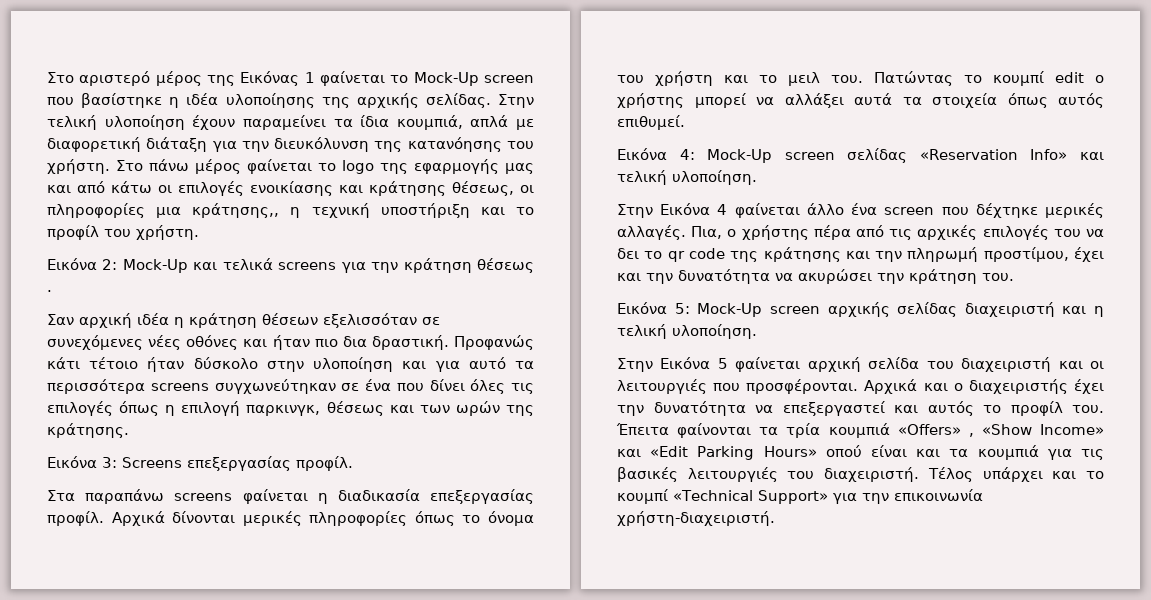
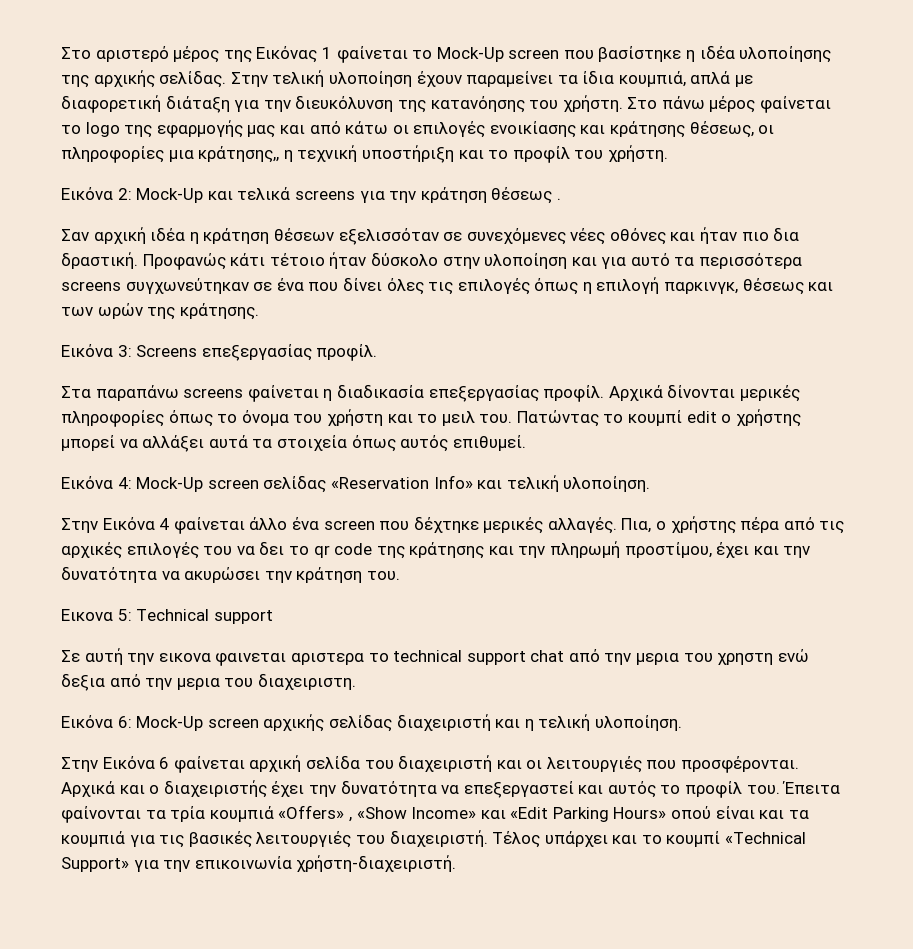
- Εικόνα 5: Mock-Up screen αρχικής σελίδας διαχειριστή και η τελική υλοποίηση.
+ Εικονα 5: Technical support
+ Σε αυτή την εικονα φαινεται αριστερα το technical support chat από την μερια του χρηστη ενώ δεξια από την μερια του διαχειριστη.
+ Εικόνα 6: Mock-Up screen αρχικής σελίδας διαχειριστή και η τελική υλοποίηση.
- Στην Εικόνα 5 φαίνεται αρχική σελίδα του διαχειριστή και οι λειτουργιές που προσφέρονται.
+ Στην Εικόνα 6 φαίνεται αρχική σελίδα του διαχειριστή και οι λειτουργιές που προσφέρονται.

